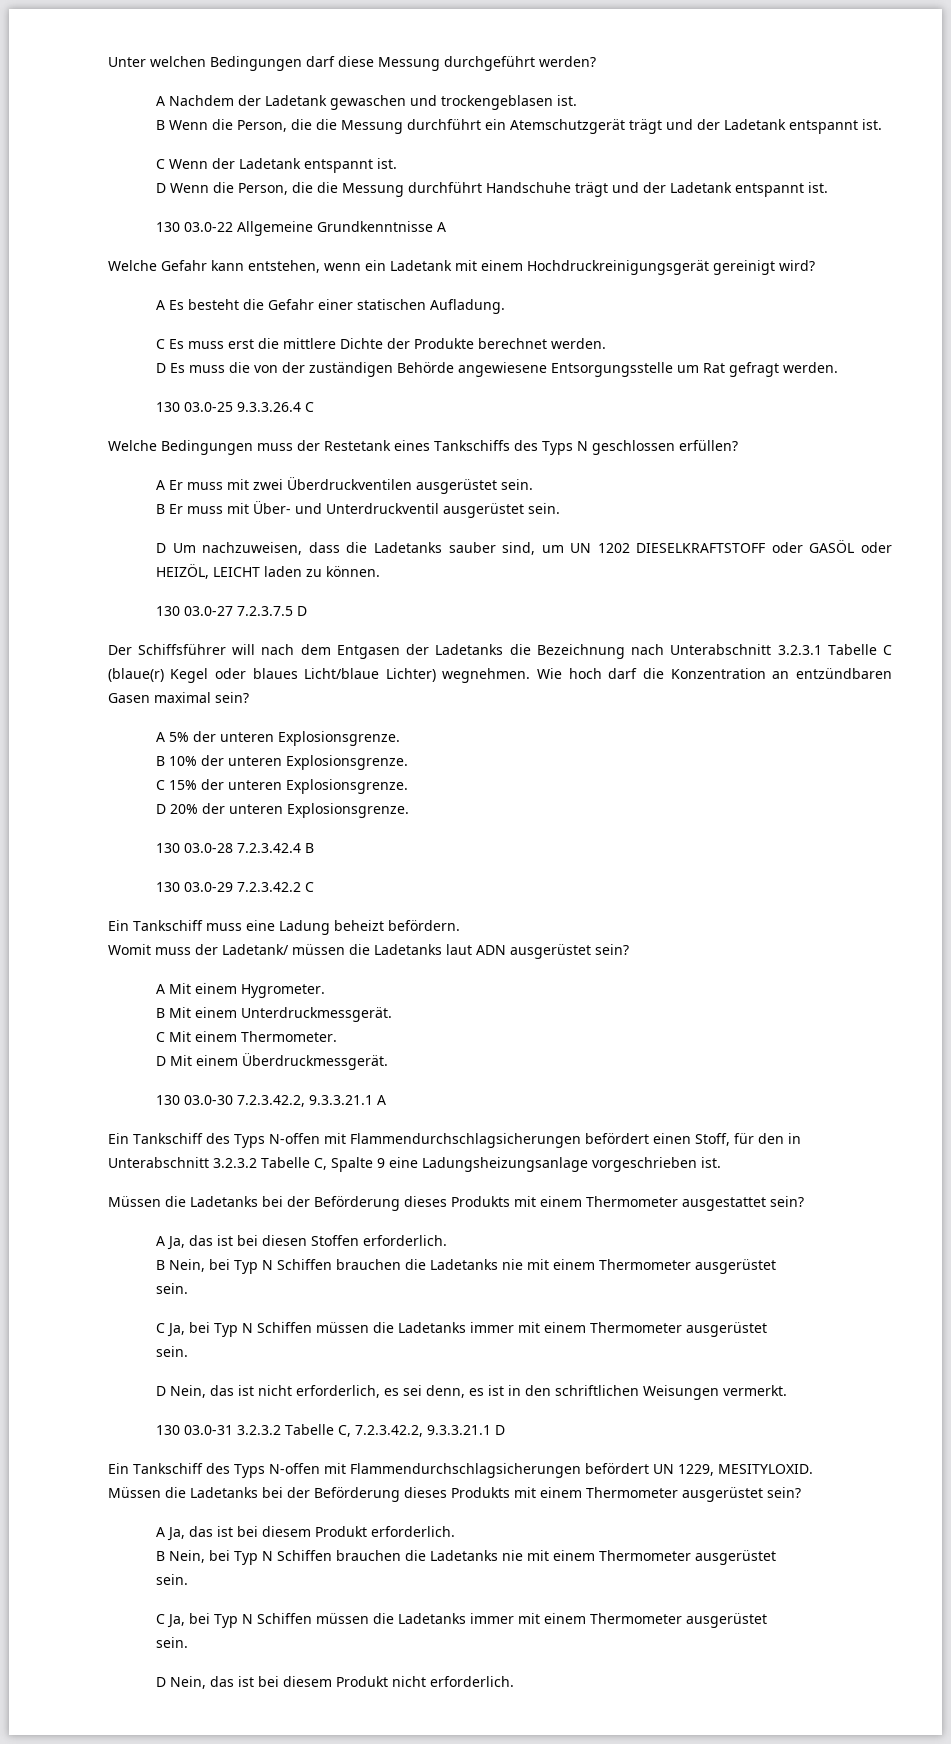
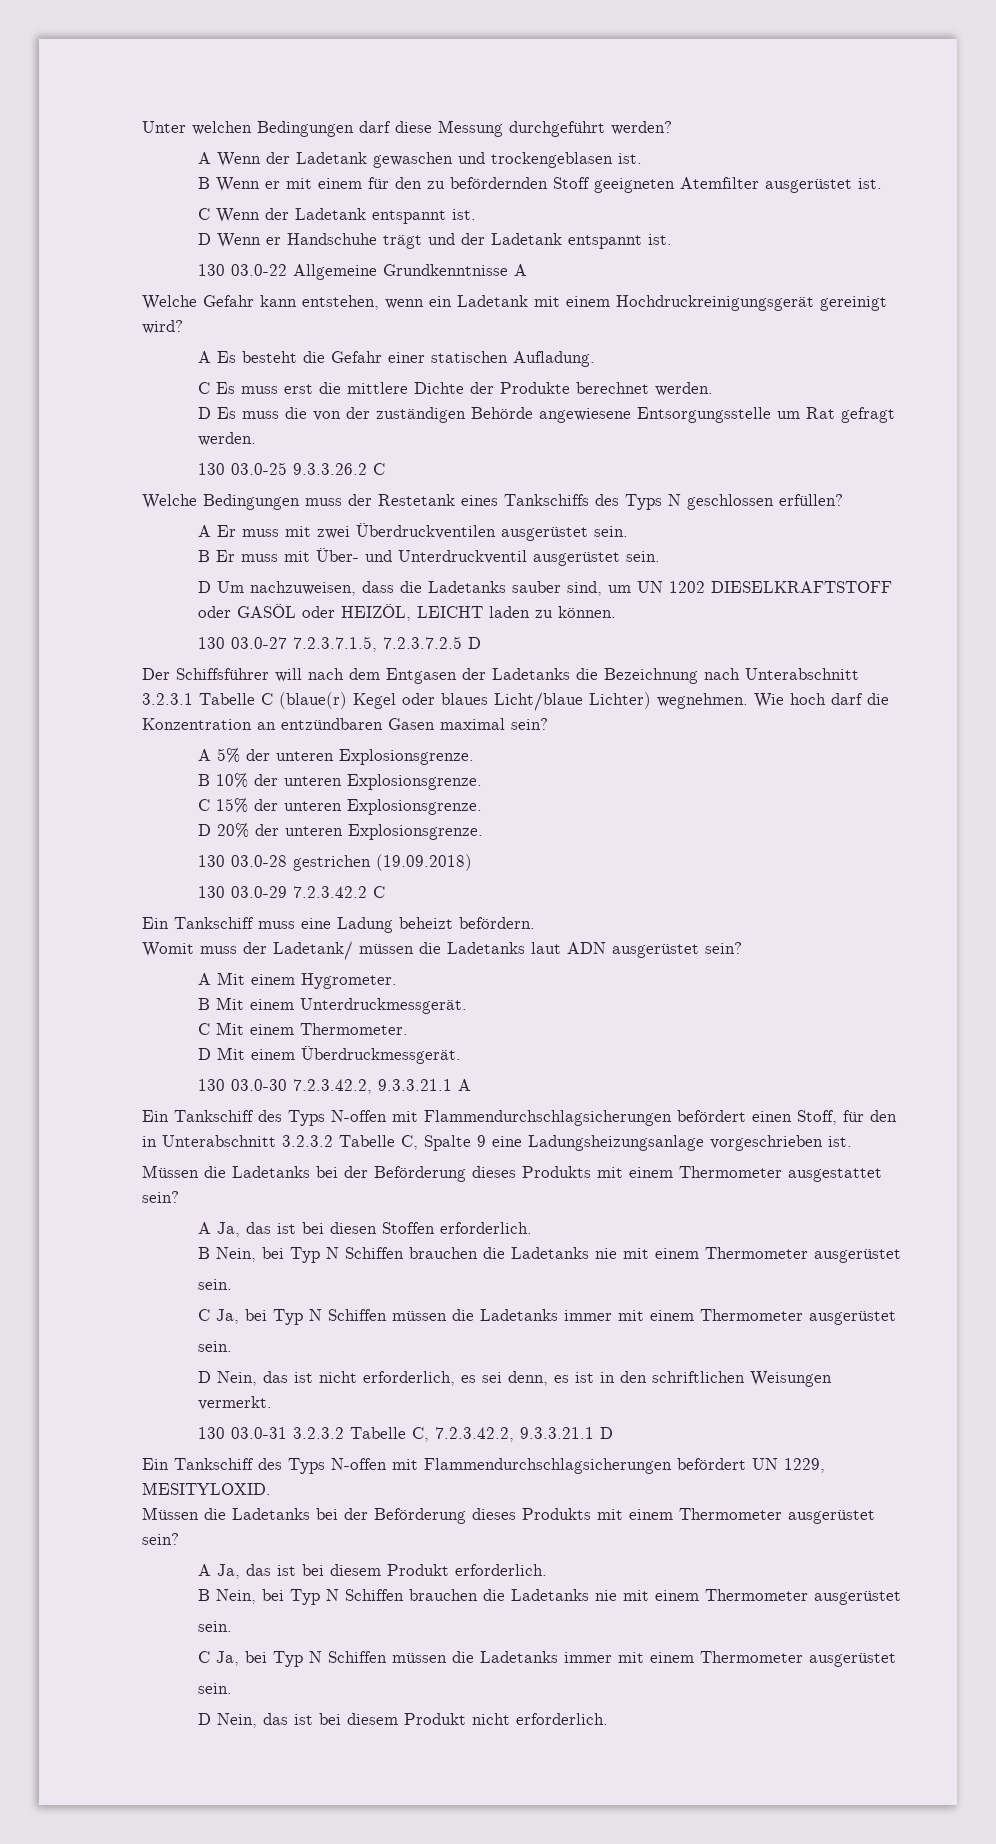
- A Nachdem der Ladetank gewaschen und trockengeblasen ist.
+ A Wenn der Ladetank gewaschen und trockengeblasen ist.
- B Wenn die Person, die die Messung durchführt ein Atemschutzgerät trägt und der Ladetank entspannt ist.
+ B Wenn er mit einem für den zu befördernden Stoff geeigneten Atemfilter ausgerüstet ist.
- D Wenn die Person, die die Messung durchführt Handschuhe trägt und der Ladetank entspannt ist.
+ D Wenn er Handschuhe trägt und der Ladetank entspannt ist.
- 130 03.0-25 9.3.3.26.4 C
+ 130 03.0-25 9.3.3.26.2 C
- 130 03.0-27 7.2.3.7.5 D
+ 130 03.0-27 7.2.3.7.1.5, 7.2.3.7.2.5 D
- 130 03.0-28 7.2.3.42.4 B
+ 130 03.0-28 gestrichen (19.09.2018)

